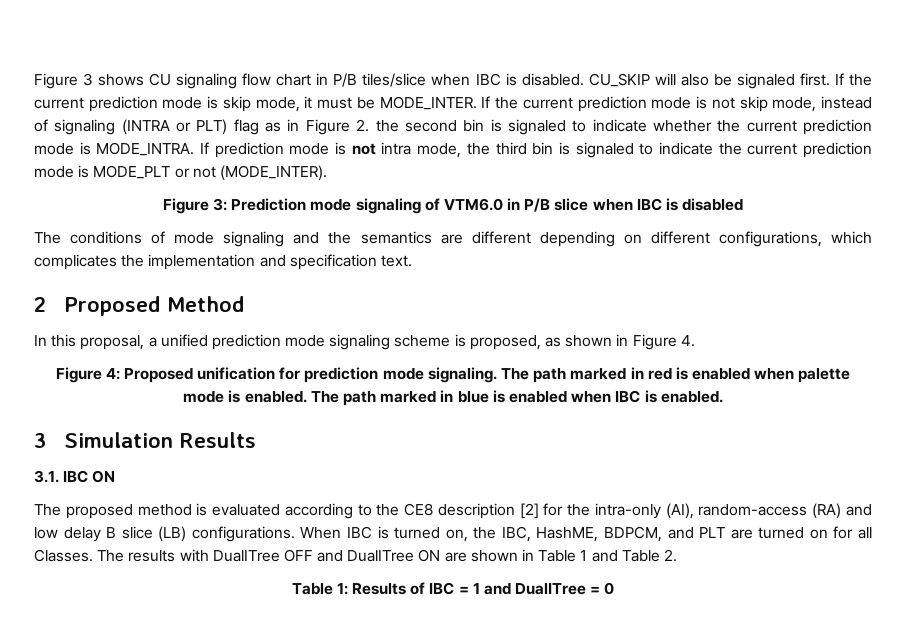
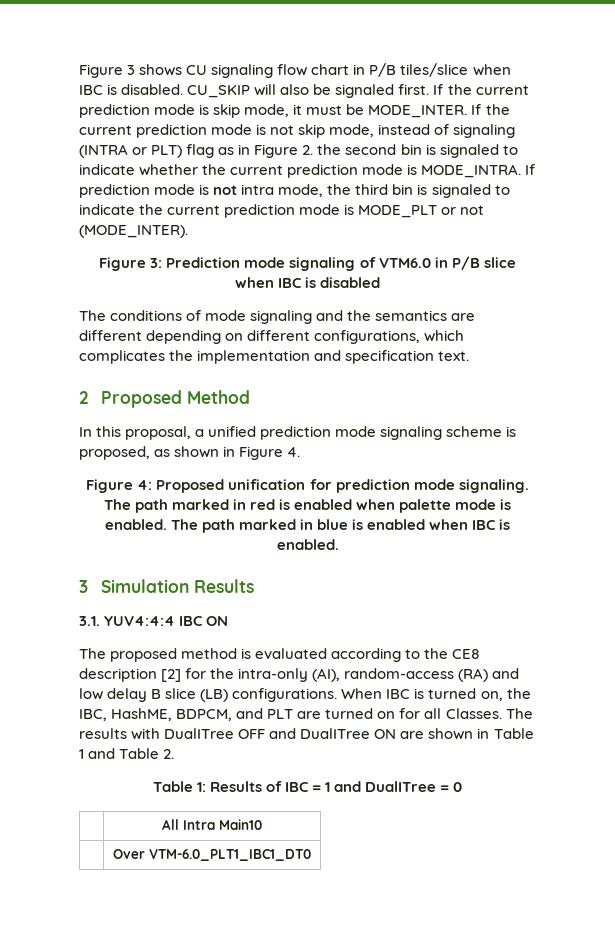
- 3.1. IBC ON
+ 3.1. YUV4:4:4 IBC ON
+ | All Intra Main10
+ | Over VTM-6.0_PLT1_IBC1_DT0

